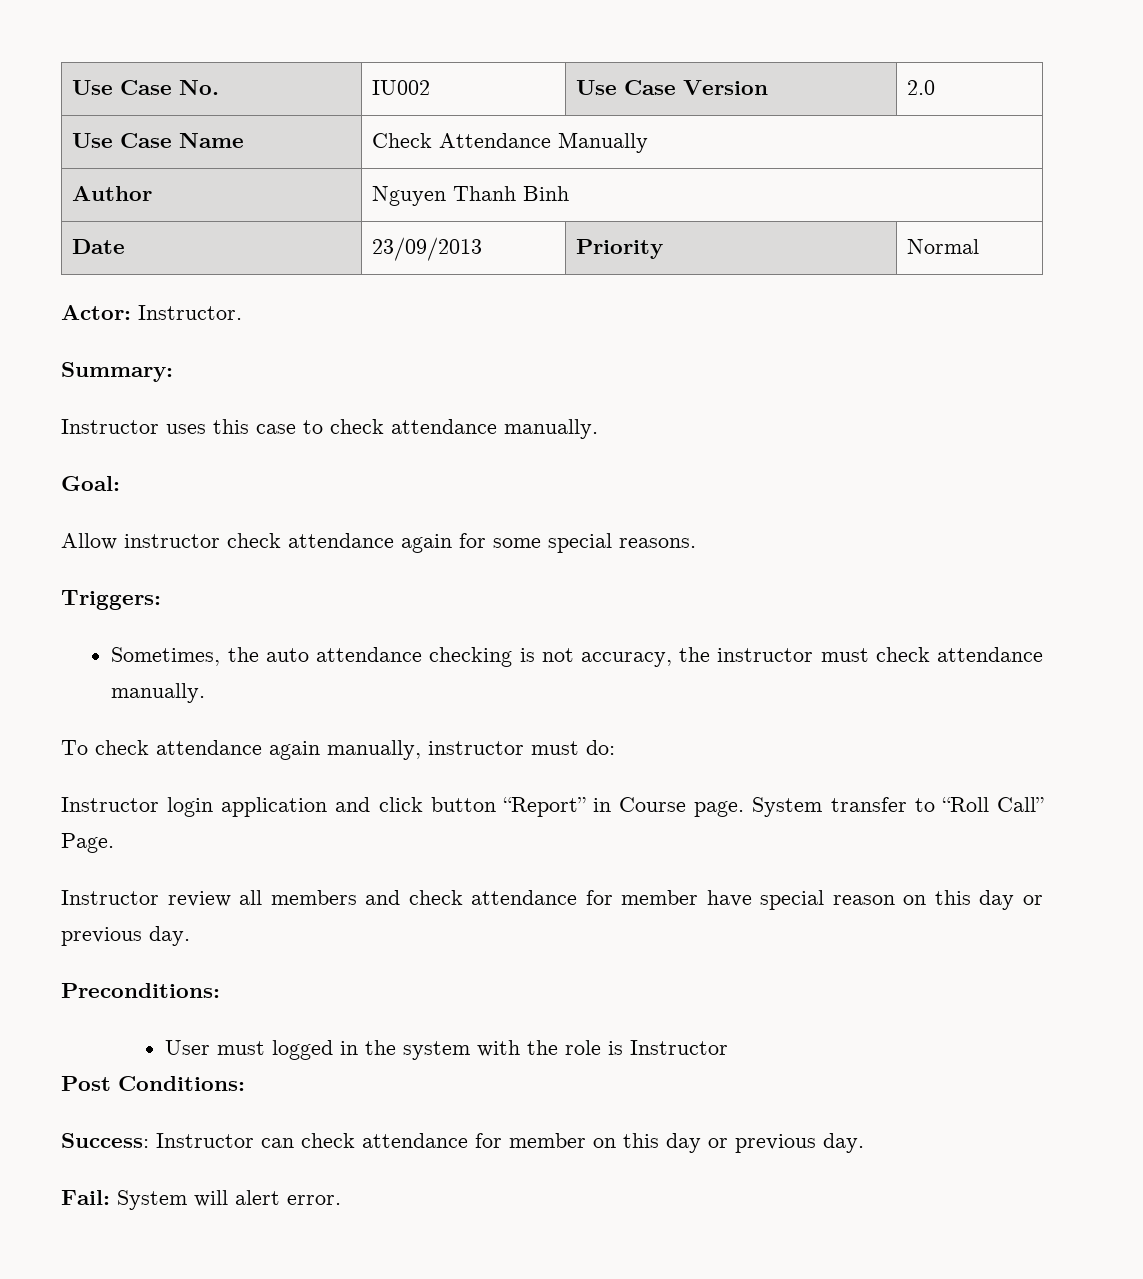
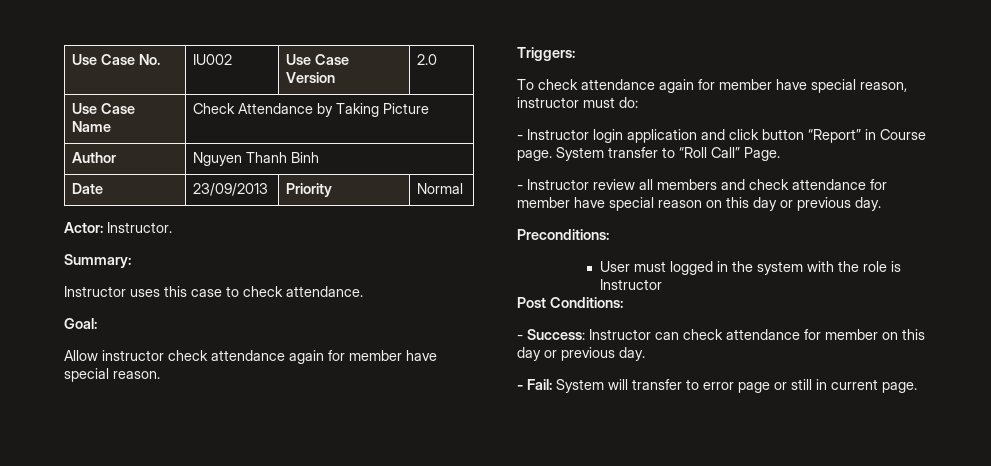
- Use Case Name | Check Attendance Manually
+ Use Case Name | Check Attendance by Taking Picture
- Instructor uses this case to check attendance manually.
+ Instructor uses this case to check attendance.
- Allow instructor check attendance again for some special reasons.
+ Allow instructor check attendance again for member have special reason.
  Triggers:
- Sometimes, the auto attendance checking is not accuracy, the instructor must check attendance manually.
- To check attendance again manually, instructor must do:
+ To check attendance again for member have special reason, instructor must do:
- Instructor login application and click button “Report” in Course page.
+ - Instructor login application and click button “Report” in Course page.
- Instructor review all members and check attendance for member have special reason on this day or previous day.
+ - Instructor review all members and check attendance for member have special reason on this day or previous day.
- Success: Instructor can check attendance for member on this day or previous day.
+ - Success: Instructor can check attendance for member on this day or previous day.
- Fail: System will alert error.
+ - Fail: System will transfer to error page or still in current page.

